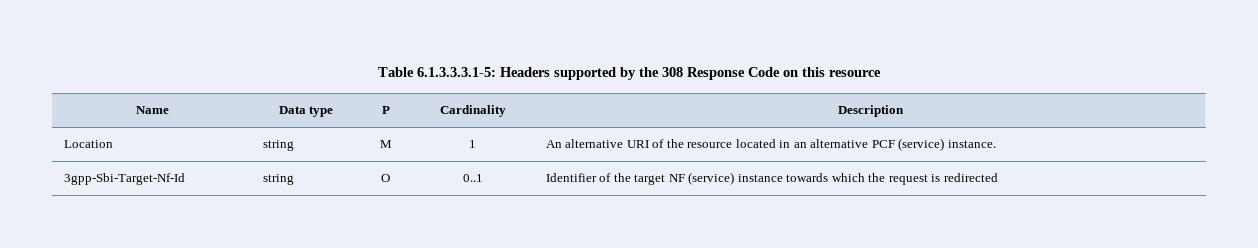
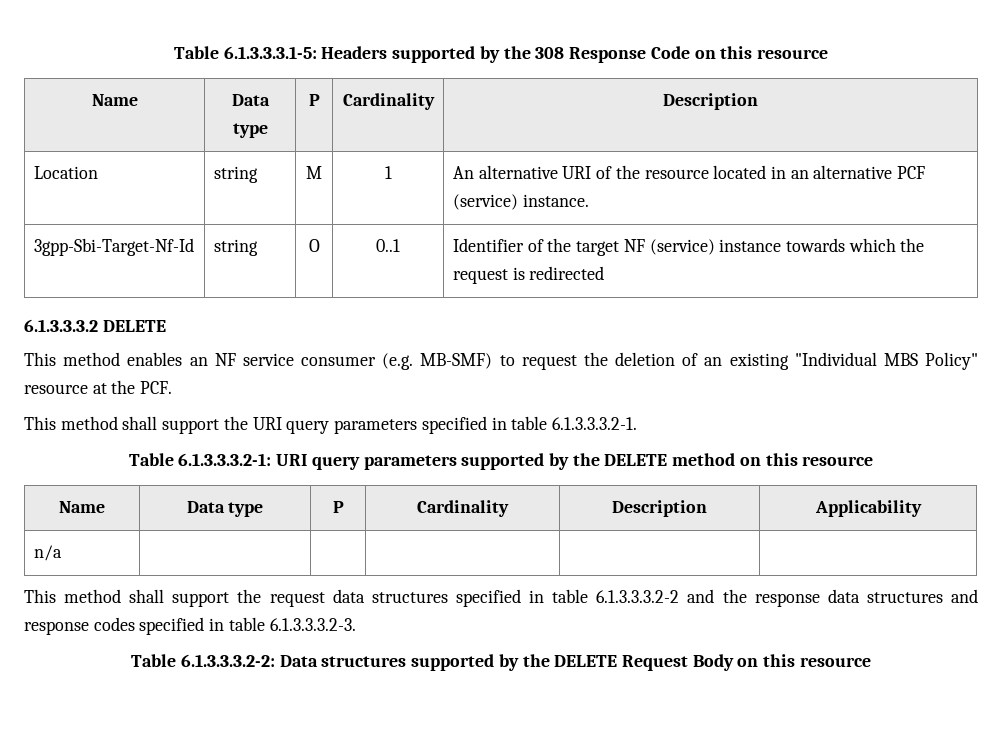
+ 6.1.3.3.3.2 DELETE
+ This method enables an NF service consumer (e.g. MB-SMF) to request the deletion of an existing "Individual MBS Policy" resource at the PCF.
+ This method shall support the URI query parameters specified in table 6.1.3.3.3.2-1.
+ Table 6.1.3.3.3.2-1: URI query parameters supported by the DELETE method on this resource
+ Name | Data type | P | Cardinality | Description | Applicability
+ n/a | | | | |
+ This method shall support the request data structures specified in table 6.1.3.3.3.2-2 and the response data structures and response codes specified in table 6.1.3.3.3.2-3.
+ Table 6.1.3.3.3.2-2: Data structures supported by the DELETE Request Body on this resource

